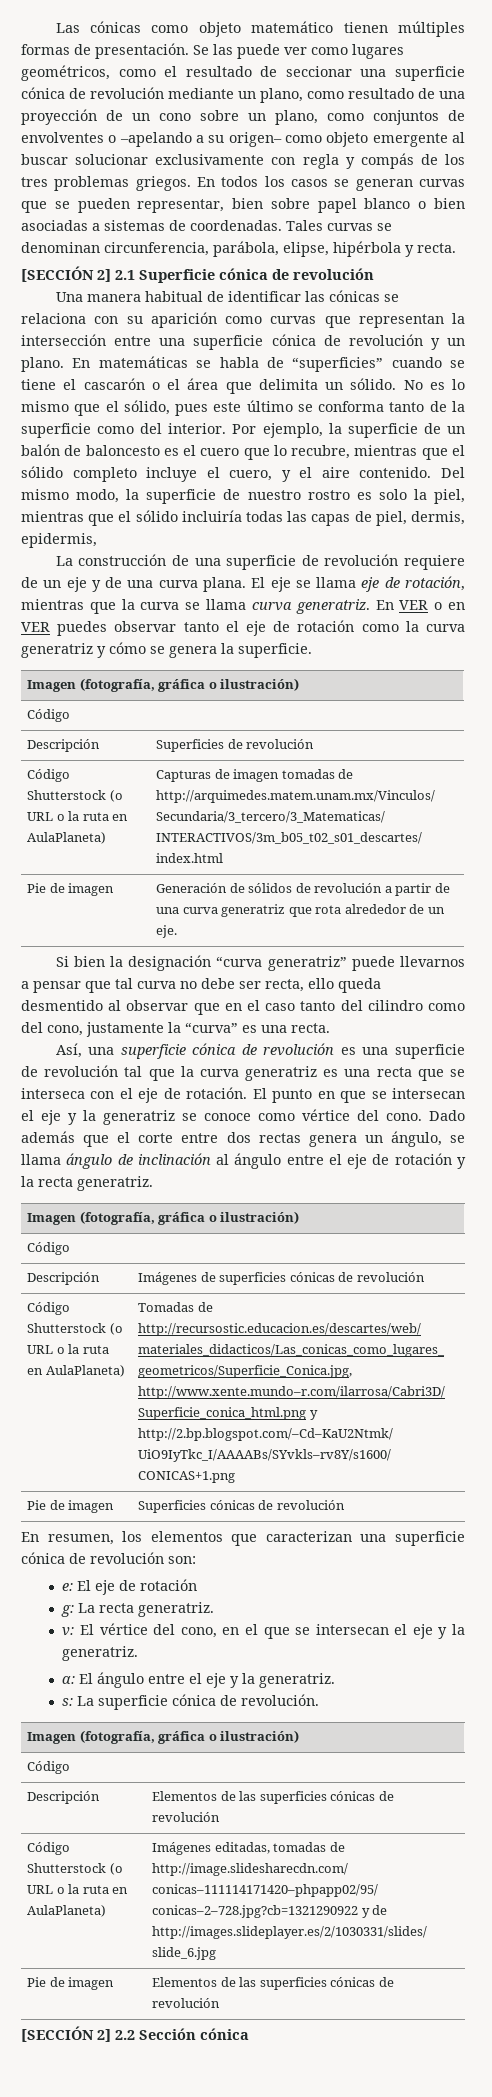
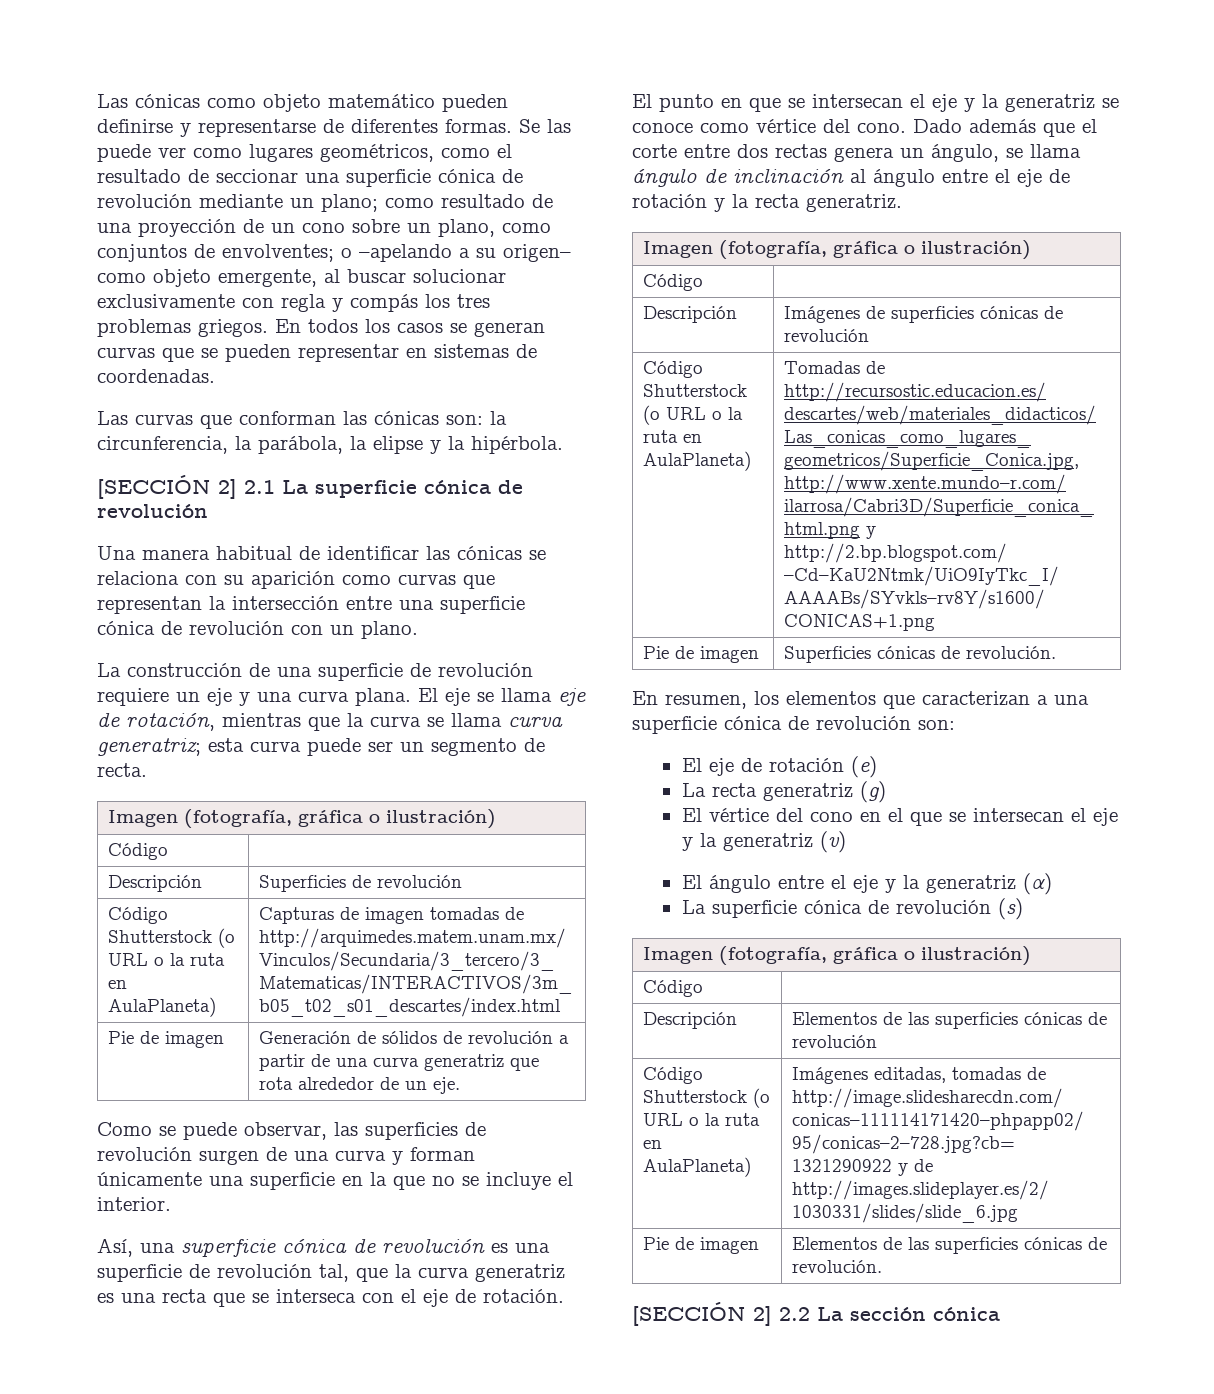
- Las cónicas como objeto matemático tienen múltiples formas de presentación.
+ Las cónicas como objeto matemático pueden definirse y representarse de diferentes formas.
- Se las puede ver como lugares geométricos, como el resultado de seccionar una superficie cónica de revolución mediante un plano, como resultado de una proyección de un cono sobre un plano, como conjuntos de envolventes o –apelando a su origen– como objeto emergente al buscar solucionar exclusivamente con regla y compás de los tres problemas griegos.
+ Se las puede ver como lugares geométricos, como el resultado de seccionar una superficie cónica de revolución mediante un plano; como resultado de una proyección de un cono sobre un plano, como conjuntos de envolventes; o –apelando a su origen– como objeto emergente, al buscar solucionar exclusivamente con regla y compás los tres problemas griegos.
- En todos los casos se generan curvas que se pueden representar, bien sobre papel blanco o bien asociadas a sistemas de coordenadas. Tales curvas se denominan circunferencia, parábola, elipse, hipérbola y recta.
+ En todos los casos se generan curvas que se pueden representar en sistemas de coordenadas.
+ Las curvas que conforman las cónicas son: la circunferencia, la parábola, la elipse y la hipérbola.
- [SECCIÓN 2] 2.1 Superficie cónica de revolución
+ [SECCIÓN 2] 2.1 La superficie cónica de revolución
- Una manera habitual de identificar las cónicas se relaciona con su aparición como curvas que representan la intersección entre una superficie cónica de revolución y un plano. En matemáticas se habla de “superficies” cuando se tiene el cascarón o el área que delimita un sólido. No es lo mismo que el sólido, pues este último se conforma tanto de la superficie como del interior. Por ejemplo, la superficie de un balón de baloncesto es el cuero que lo recubre, mientras que el sólido completo incluye el cuero, y el aire contenido. Del mismo modo, la superficie de nuestro rostro es solo la piel, mientras que el sólido incluiría todas las capas de piel, dermis, epidermis,
+ Una manera habitual de identificar las cónicas se relaciona con su aparición como curvas que representan la intersección entre una superficie cónica de revolución con un plano.
- La construcción de una superficie de revolución requiere de un eje y de una curva plana.
+ La construcción de una superficie de revolución requiere un eje y una curva plana.
- El eje se llama eje de rotación, mientras que la curva se llama curva generatriz. En VER o en VER puedes observar tanto el eje de rotación como la curva generatriz y cómo se genera la superficie.
+ El eje se llama eje de rotación, mientras que la curva se llama curva generatriz; esta curva puede ser un segmento de recta.
- Si bien la designación “curva generatriz” puede llevarnos a pensar que tal curva no debe ser recta, ello queda desmentido al observar que en el caso tanto del cilindro como del cono, justamente la “curva” es una recta.
+ Como se puede observar, las superficies de revolución surgen de una curva y forman únicamente una superficie en la que no se incluye el interior.
- Así, una superficie cónica de revolución es una superficie de revolución tal que la curva generatriz es una recta que se interseca con el eje de rotación.
+ Así, una superficie cónica de revolución es una superficie de revolución tal, que la curva generatriz es una recta que se interseca con el eje de rotación.
- Pie de imagen | Superficies cónicas de revolución
+ Pie de imagen | Superficies cónicas de revolución.
- En resumen, los elementos que caracterizan una superficie cónica de revolución son:
+ En resumen, los elementos que caracterizan a una superficie cónica de revolución son:
- e: El eje de rotación
- g: La recta generatriz.
- v: El vértice del cono, en el que se intersecan el eje y la generatriz.
- α: El ángulo entre el eje y la generatriz.
- s: La superficie cónica de revolución.
+ El eje de rotación (e)
+ La recta generatriz (g)
+ El vértice del cono en el que se intersecan el eje y la generatriz (v)
+ El ángulo entre el eje y la generatriz (α)
+ La superficie cónica de revolución (s)
- Pie de imagen | Elementos de las superficies cónicas de revolución
+ Pie de imagen | Elementos de las superficies cónicas de revolución.
- [SECCIÓN 2] 2.2 Sección cónica
+ [SECCIÓN 2] 2.2 La sección cónica

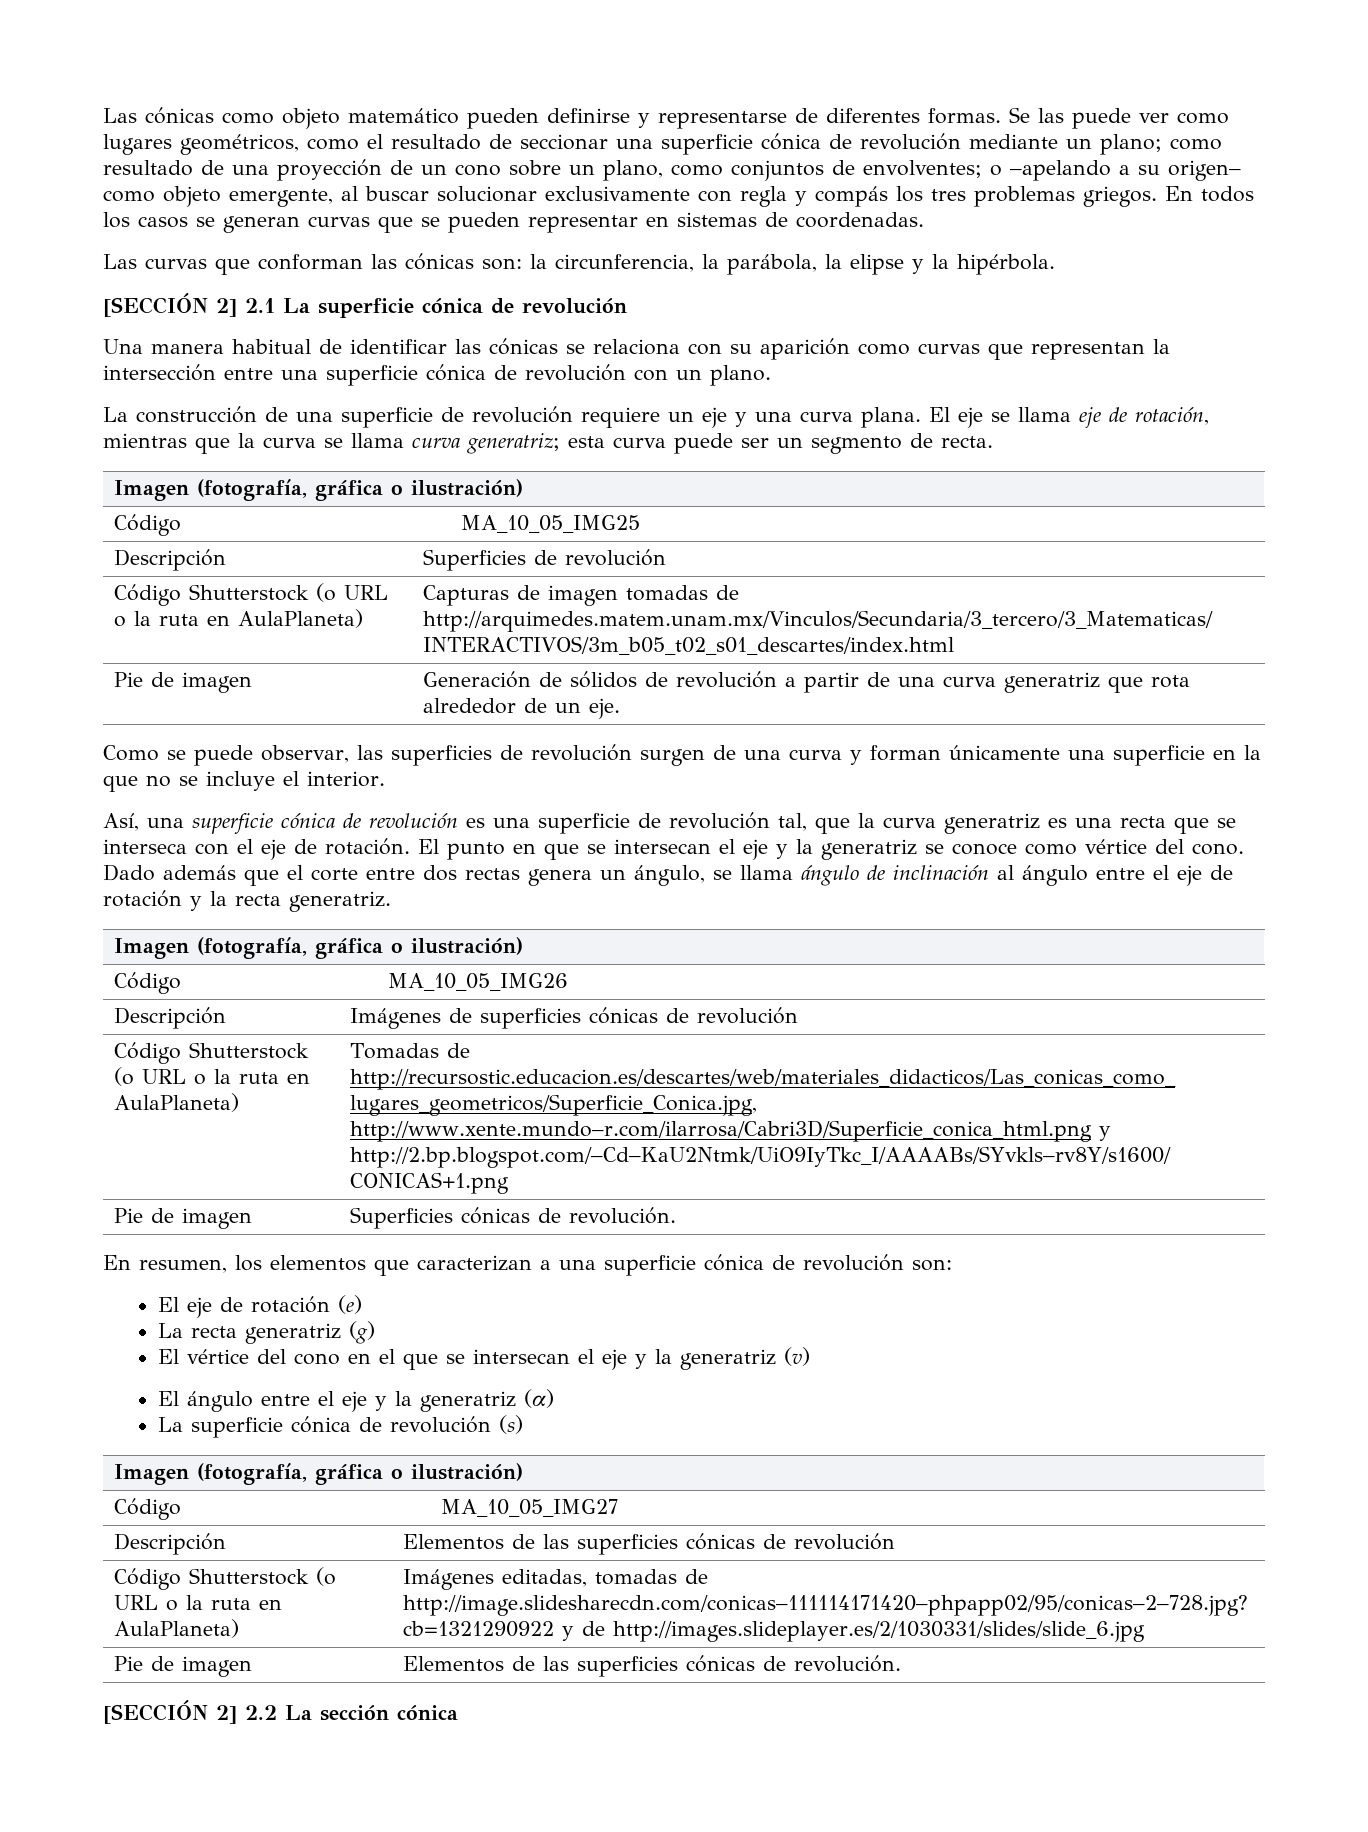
  El eje se llama eje de rotación, mientras que la curva se llama curva generatriz; esta curva puede ser un segmento de recta.
  Imagen (fotografía, gráfica o ilustración)
- Código |
+ Código | MA_10_05_IMG25
  Dado además que el corte entre dos rectas genera un ángulo, se llama ángulo de inclinación al ángulo entre el eje de rotación y la recta generatriz.
  Imagen (fotografía, gráfica o ilustración)
- Código |
+ Código | MA_10_05_IMG26
  La superficie cónica de revolución (s)
  Imagen (fotografía, gráfica o ilustración)
- Código |
+ Código | MA_10_05_IMG27

